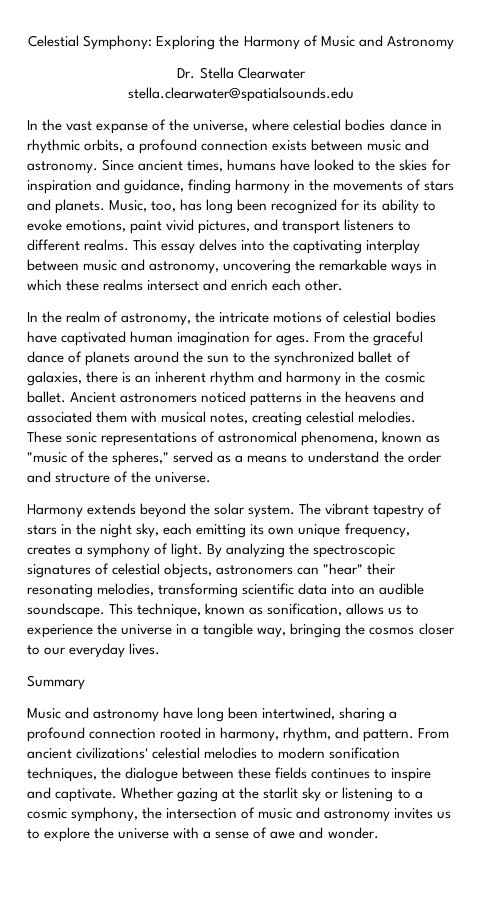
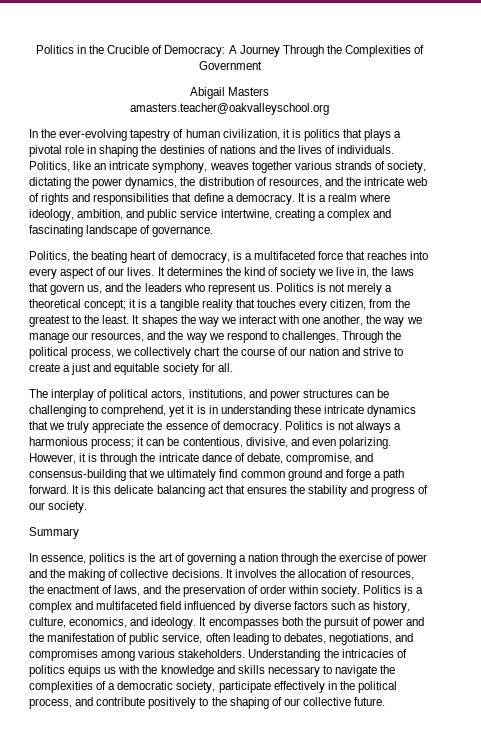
- Celestial Symphony: Exploring the Harmony of Music and Astronomy
- Dr. Stella Clearwater
- stella.clearwater@spatialsounds.edu
- In the vast expanse of the universe, where celestial bodies dance in rhythmic orbits, a profound connection exists between music and astronomy. Since ancient times, humans have looked to the skies for inspiration and guidance, finding harmony in the movements of stars and planets. Music, too, has long been recognized for its ability to evoke emotions, paint vivid pictures, and transport listeners to different realms. This essay delves into the captivating interplay between music and astronomy, uncovering the remarkable ways in which these realms intersect and enrich each other.
- In the realm of astronomy, the intricate motions of celestial bodies have captivated human imagination for ages. From the graceful dance of planets around the sun to the synchronized ballet of galaxies, there is an inherent rhythm and harmony in the cosmic ballet. Ancient astronomers noticed patterns in the heavens and associated them with musical notes, creating celestial melodies. These sonic representations of astronomical phenomena, known as "music of the spheres," served as a means to understand the order and structure of the universe.
- Harmony extends beyond the solar system. The vibrant tapestry of stars in the night sky, each emitting its own unique frequency, creates a symphony of light. By analyzing the spectroscopic signatures of celestial objects, astronomers can "hear" their resonating melodies, transforming scientific data into an audible soundscape. This technique, known as sonification, allows us to experience the universe in a tangible way, bringing the cosmos closer to our everyday lives.
+ Politics in the Crucible of Democracy: A Journey Through the Complexities of Government
+ Abigail Masters
+ amasters.teacher@oakvalleyschool.org
+ In the ever-evolving tapestry of human civilization, it is politics that plays a pivotal role in shaping the destinies of nations and the lives of individuals. Politics, like an intricate symphony, weaves together various strands of society, dictating the power dynamics, the distribution of resources, and the intricate web of rights and responsibilities that define a democracy. It is a realm where ideology, ambition, and public service intertwine, creating a complex and fascinating landscape of governance.
+ Politics, the beating heart of democracy, is a multifaceted force that reaches into every aspect of our lives. It determines the kind of society we live in, the laws that govern us, and the leaders who represent us. Politics is not merely a theoretical concept; it is a tangible reality that touches every citizen, from the greatest to the least. It shapes the way we interact with one another, the way we manage our resources, and the way we respond to challenges. Through the political process, we collectively chart the course of our nation and strive to create a just and equitable society for all.
+ The interplay of political actors, institutions, and power structures can be challenging to comprehend, yet it is in understanding these intricate dynamics that we truly appreciate the essence of democracy. Politics is not always a harmonious process; it can be contentious, divisive, and even polarizing. However, it is through the intricate dance of debate, compromise, and consensus-building that we ultimately find common ground and forge a path forward. It is this delicate balancing act that ensures the stability and progress of our society.
  Summary
- Music and astronomy have long been intertwined, sharing a profound connection rooted in harmony, rhythm, and pattern. From ancient civilizations' celestial melodies to modern sonification techniques, the dialogue between these fields continues to inspire and captivate. Whether gazing at the starlit sky or listening to a cosmic symphony, the intersection of music and astronomy invites us to explore the universe with a sense of awe and wonder.
+ In essence, politics is the art of governing a nation through the exercise of power and the making of collective decisions. It involves the allocation of resources, the enactment of laws, and the preservation of order within society. Politics is a complex and multifaceted field influenced by diverse factors such as history, culture, economics, and ideology. It encompasses both the pursuit of power and the manifestation of public service, often leading to debates, negotiations, and compromises among various stakeholders. Understanding the intricacies of politics equips us with the knowledge and skills necessary to navigate the complexities of a democratic society, participate effectively in the political process, and contribute positively to the shaping of our collective future.

